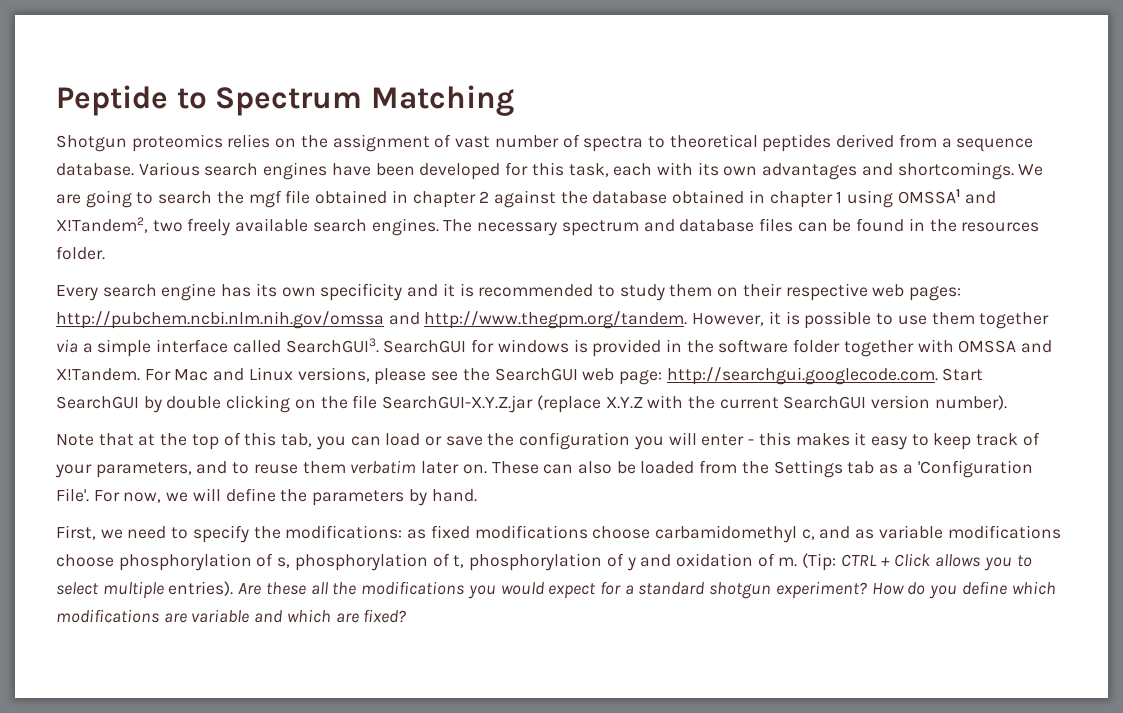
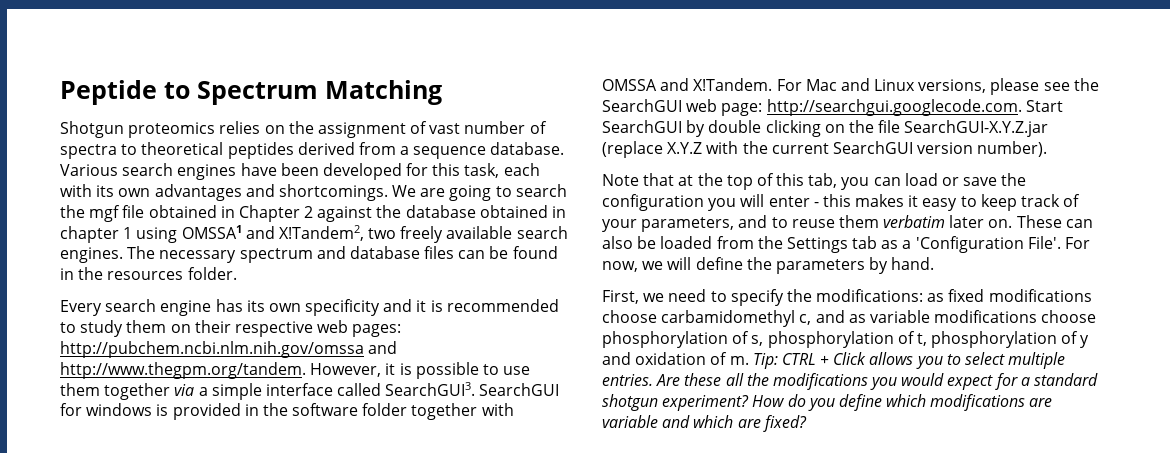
- We are going to search the mgf file obtained in chapter 2 against the database obtained in chapter 1 using OMSSA1 and X!Tandem2, two freely available search engines.
+ We are going to search the mgf file obtained in Chapter 2 against the database obtained in chapter 1 using OMSSA1 and X!Tandem2, two freely available search engines.
- (Tip: CTRL + Click allows you to select multiple entries).
+ Tip: CTRL + Click allows you to select multiple entries.

